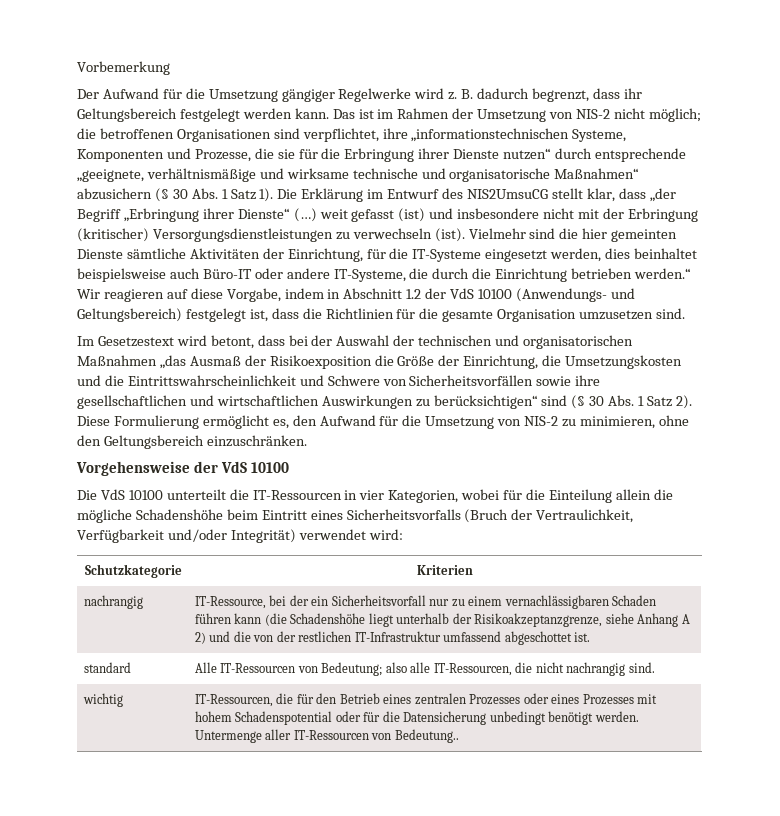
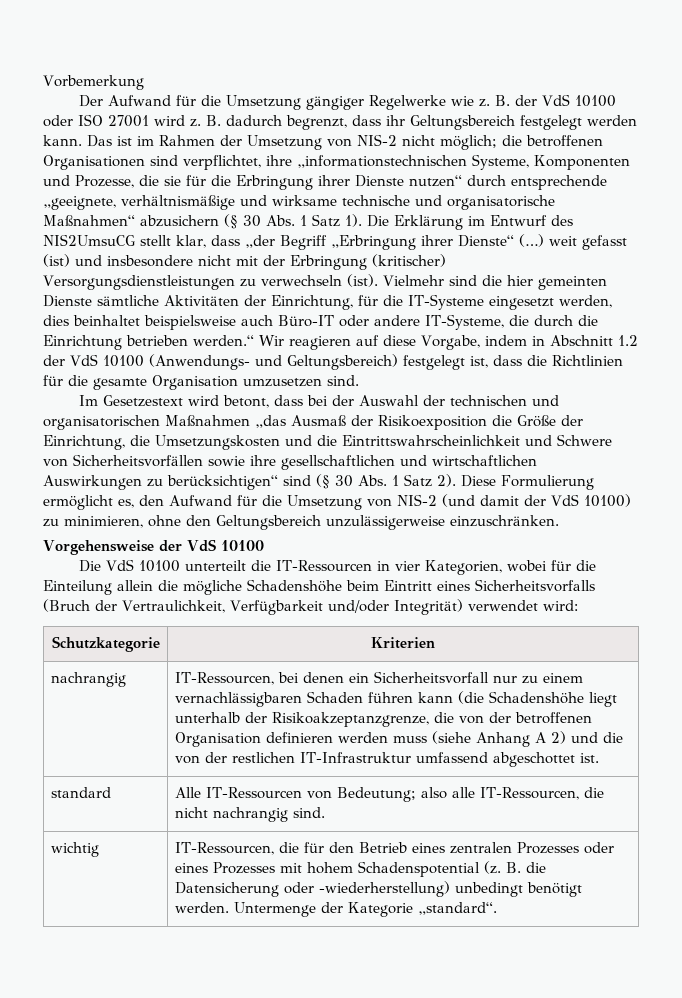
- Der Aufwand für die Umsetzung gängiger Regelwerke wird z.
+ Der Aufwand für die Umsetzung gängiger Regelwerke wie z. B. der VdS 10100 oder ISO 27001 wird z.
- Diese Formulierung ermöglicht es, den Aufwand für die Umsetzung von NIS-2 zu minimieren, ohne den Geltungsbereich einzuschränken.
+ Diese Formulierung ermöglicht es, den Aufwand für die Umsetzung von NIS-2 (und damit der VdS 10100) zu minimieren, ohne den Geltungsbereich unzulässigerweise einzuschränken.
- nachrangig | IT-Ressource, bei der ein Sicherheitsvorfall nur zu einem vernachlässigbaren Schaden führen kann (die Schadenshöhe liegt unterhalb der Risikoakzeptanzgrenze, siehe Anhang A 2) und die von der restlichen IT-Infrastruktur umfassend abgeschottet ist.
+ nachrangig | IT-Ressourcen, bei denen ein Sicherheitsvorfall nur zu einem vernachlässigbaren Schaden führen kann (die Schadenshöhe liegt unterhalb der Risikoakzeptanzgrenze, die von der betroffenen Organisation definieren werden muss (siehe Anhang A 2) und die von der restlichen IT-Infrastruktur umfassend abgeschottet ist.
- wichtig | IT-Ressourcen, die für den Betrieb eines zentralen Prozesses oder eines Prozesses mit hohem Schadenspotential oder für die Datensicherung unbedingt benötigt werden. Untermenge aller IT-Ressourcen von Bedeutung..
+ wichtig | IT-Ressourcen, die für den Betrieb eines zentralen Prozesses oder eines Prozesses mit hohem Schadenspotential (z. B. die Datensicherung oder -wiederherstellung) unbedingt benötigt werden. Untermenge der Kategorie „standard“.

